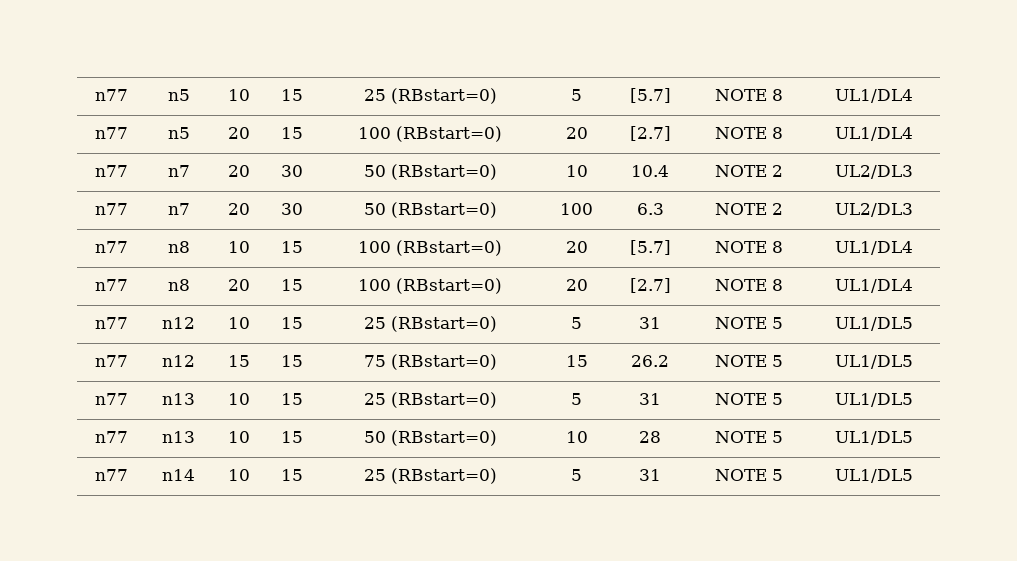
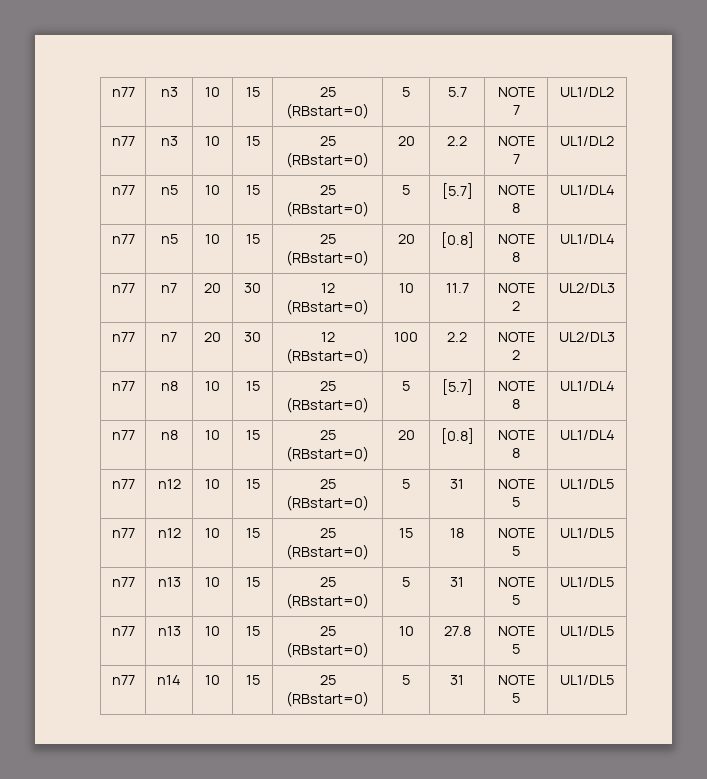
+ n77 | n3 | 10 | 15 | 25 (RBstart=0) | 5 | 5.7 | NOTE 7 | UL1/DL2
+ n77 | n3 | 10 | 15 | 25 (RBstart=0) | 20 | 2.2 | NOTE 7 | UL1/DL2
- n77 | n5 | 20 | 15 | 100 (RBstart=0) | 20 | [2.7] | NOTE 8 | UL1/DL4
+ n77 | n5 | 10 | 15 | 25 (RBstart=0) | 20 | [0.8] | NOTE 8 | UL1/DL4
- n77 | n7 | 20 | 30 | 50 (RBstart=0) | 10 | 10.4 | NOTE 2 | UL2/DL3
+ n77 | n7 | 20 | 30 | 12 (RBstart=0) | 10 | 11.7 | NOTE 2 | UL2/DL3
- n77 | n7 | 20 | 30 | 50 (RBstart=0) | 100 | 6.3 | NOTE 2 | UL2/DL3
+ n77 | n7 | 20 | 30 | 12 (RBstart=0) | 100 | 2.2 | NOTE 2 | UL2/DL3
- n77 | n8 | 10 | 15 | 100 (RBstart=0) | 20 | [5.7] | NOTE 8 | UL1/DL4
+ n77 | n8 | 10 | 15 | 25 (RBstart=0) | 5 | [5.7] | NOTE 8 | UL1/DL4
- n77 | n8 | 20 | 15 | 100 (RBstart=0) | 20 | [2.7] | NOTE 8 | UL1/DL4
+ n77 | n8 | 10 | 15 | 25 (RBstart=0) | 20 | [0.8] | NOTE 8 | UL1/DL4
- n77 | n12 | 15 | 15 | 75 (RBstart=0) | 15 | 26.2 | NOTE 5 | UL1/DL5
+ n77 | n12 | 10 | 15 | 25 (RBstart=0) | 15 | 18 | NOTE 5 | UL1/DL5
- n77 | n13 | 10 | 15 | 50 (RBstart=0) | 10 | 28 | NOTE 5 | UL1/DL5
+ n77 | n13 | 10 | 15 | 25 (RBstart=0) | 10 | 27.8 | NOTE 5 | UL1/DL5

